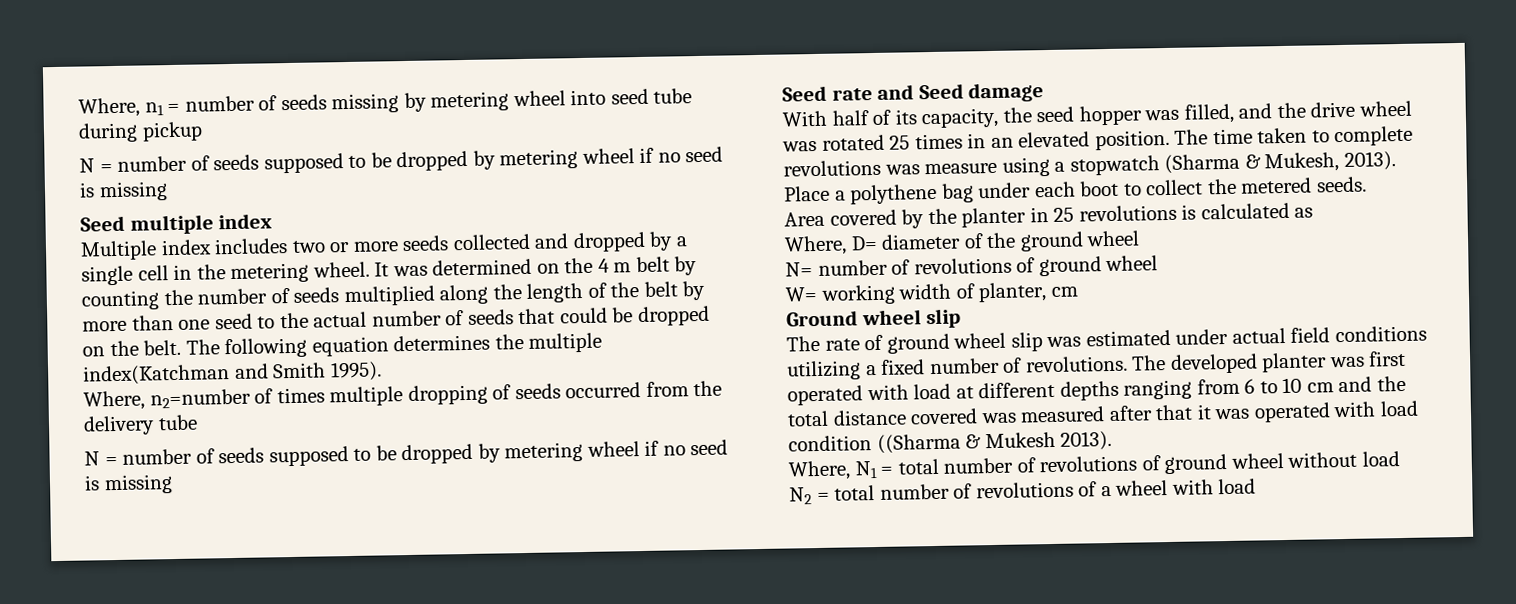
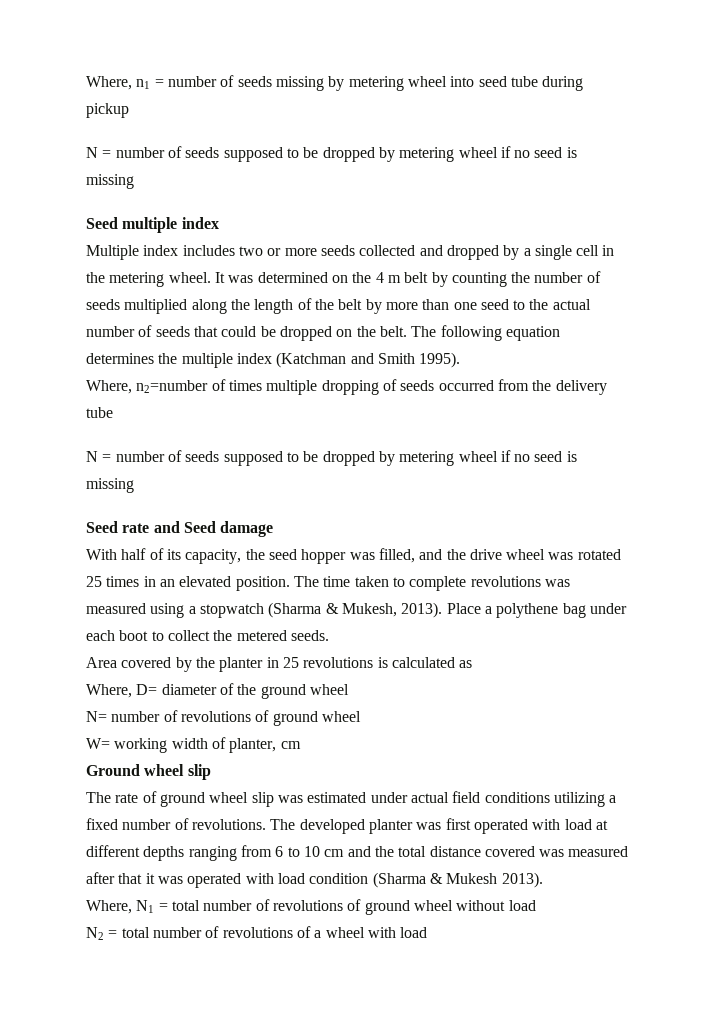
- The following equation determines the multiple index(Katchman and Smith 1995).
+ The following equation determines the multiple index (Katchman and Smith 1995).
- The time taken to complete revolutions was measure using a stopwatch (Sharma & Mukesh, 2013).
+ The time taken to complete revolutions was measured using a stopwatch (Sharma & Mukesh, 2013).
- The developed planter was first operated with load at different depths ranging from 6 to 10 cm and the total distance covered was measured after that it was operated with load condition ((Sharma & Mukesh 2013).
+ The developed planter was first operated with load at different depths ranging from 6 to 10 cm and the total distance covered was measured after that it was operated with load condition (Sharma & Mukesh 2013).

